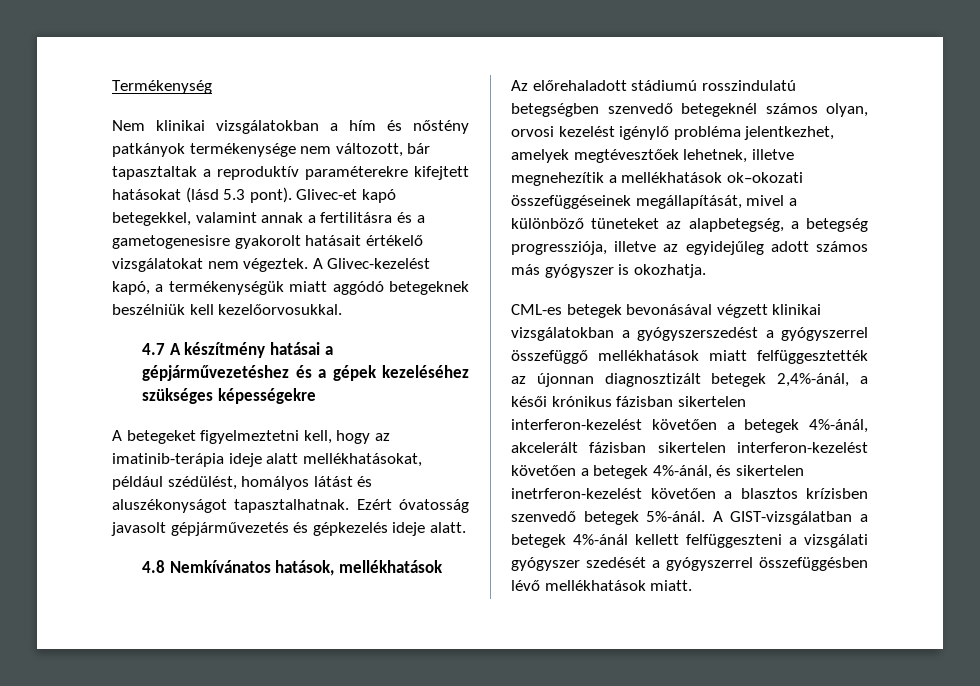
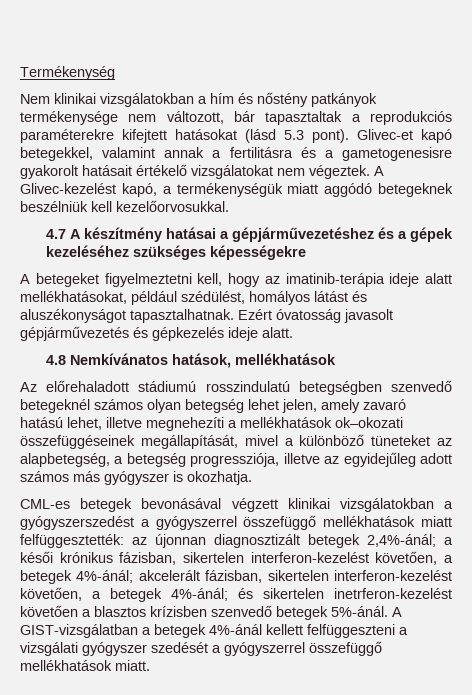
- Nem klinikai vizsgálatokban a hím és nőstény patkányok termékenysége nem változott, bár tapasztaltak a reproduktív paraméterekre kifejtett hatásokat (lásd 5.3 pont).
+ Nem klinikai vizsgálatokban a hím és nőstény patkányok termékenysége nem változott, bár tapasztaltak a reprodukciós paraméterekre kifejtett hatásokat (lásd 5.3 pont).
- Az előrehaladott stádiumú rosszindulatú betegségben szenvedő betegeknél számos olyan, orvosi kezelést igénylő probléma jelentkezhet, amelyek megtévesztőek lehetnek, illetve megnehezítik a mellékhatások ok–okozati összefüggéseinek megállapítását, mivel a különböző tüneteket az alapbetegség, a betegség progressziója, illetve az egyidejűleg adott számos más gyógyszer is okozhatja.
+ Az előrehaladott stádiumú rosszindulatú betegségben szenvedő betegeknél számos olyan betegség lehet jelen, amely zavaró hatású lehet, illetve megnehezíti a mellékhatások ok–okozati összefüggéseinek megállapítását, mivel a különböző tüneteket az alapbetegség, a betegség progressziója, illetve az egyidejűleg adott számos más gyógyszer is okozhatja.
- CML-es betegek bevonásával végzett klinikai vizsgálatokban a gyógyszerszedést a gyógyszerrel összefüggő mellékhatások miatt felfüggesztették az újonnan diagnosztizált betegek 2,4%-ánál, a késői krónikus fázisban sikertelen interferon-kezelést követően a betegek 4%-ánál, akcelerált fázisban sikertelen interferon-kezelést követően a betegek 4%-ánál, és sikertelen inetrferon-kezelést követően a blasztos krízisben szenvedő betegek 5%-ánál.
+ CML-es betegek bevonásával végzett klinikai vizsgálatokban a gyógyszerszedést a gyógyszerrel összefüggő mellékhatások miatt felfüggesztették: az újonnan diagnosztizált betegek 2,4%-ánál; a késői krónikus fázisban, sikertelen interferon-kezelést követően, a betegek 4%-ánál; akcelerált fázisban, sikertelen interferon-kezelést követően, a betegek 4%-ánál; és sikertelen inetrferon-kezelést követően a blasztos krízisben szenvedő betegek 5%-ánál.
- A GIST-vizsgálatban a betegek 4%-ánál kellett felfüggeszteni a vizsgálati gyógyszer szedését a gyógyszerrel összefüggésben lévő mellékhatások miatt.
+ A GIST-vizsgálatban a betegek 4%-ánál kellett felfüggeszteni a vizsgálati gyógyszer szedését a gyógyszerrel összefüggő mellékhatások miatt.

